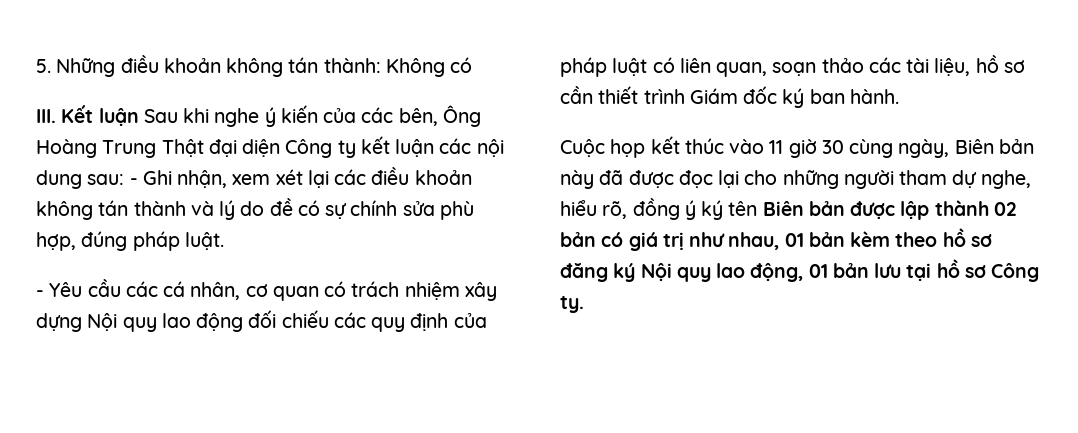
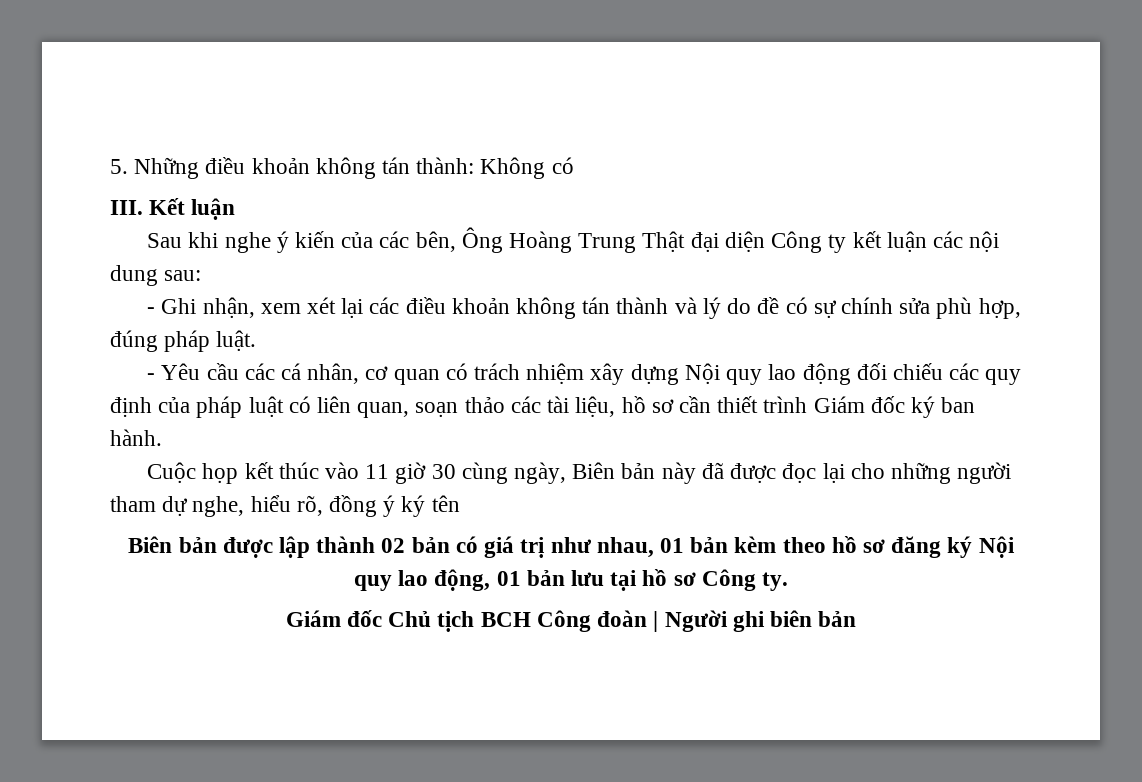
- III. Kết luận Sau khi nghe ý kiến của các bên, Ông Hoàng Trung Thật đại diện Công ty kết luận các nội dung sau: - Ghi nhận, xem xét lại các điều khoản không tán thành và lý do đề có sự chính sửa phù hợp, đúng pháp luật.
+ III. Kết luận
+ Sau khi nghe ý kiến của các bên, Ông Hoàng Trung Thật đại diện Công ty kết luận các nội dung sau:
+ - Ghi nhận, xem xét lại các điều khoản không tán thành và lý do đề có sự chính sửa phù hợp, đúng pháp luật.
- Cuộc họp kết thúc vào 11 giờ 30 cùng ngày, Biên bản này đã được đọc lại cho những người tham dự nghe, hiểu rõ, đồng ý ký tên Biên bản được lập thành 02 bản có giá trị như nhau, 01 bản kèm theo hồ sơ đăng ký Nội quy lao động, 01 bản lưu tại hồ sơ Công ty.
+ Cuộc họp kết thúc vào 11 giờ 30 cùng ngày, Biên bản này đã được đọc lại cho những người tham dự nghe, hiểu rõ, đồng ý ký tên
+ Biên bản được lập thành 02 bản có giá trị như nhau, 01 bản kèm theo hồ sơ đăng ký Nội quy lao động, 01 bản lưu tại hồ sơ Công ty.
+ Giám đốc Chủ tịch BCH Công đoàn | Người ghi biên bản

